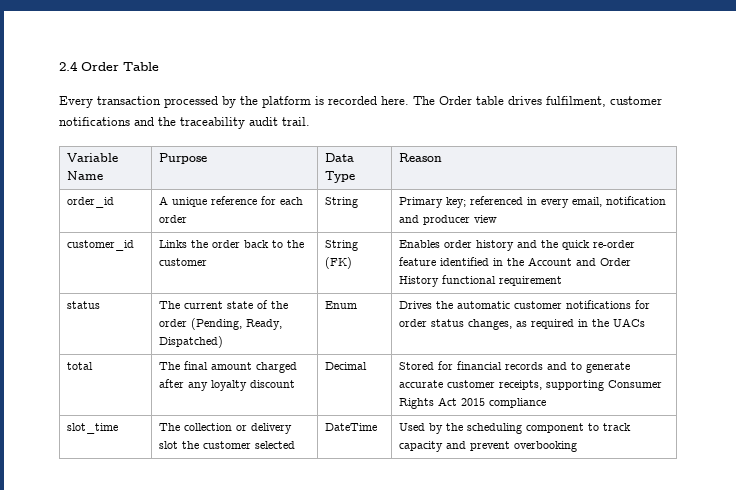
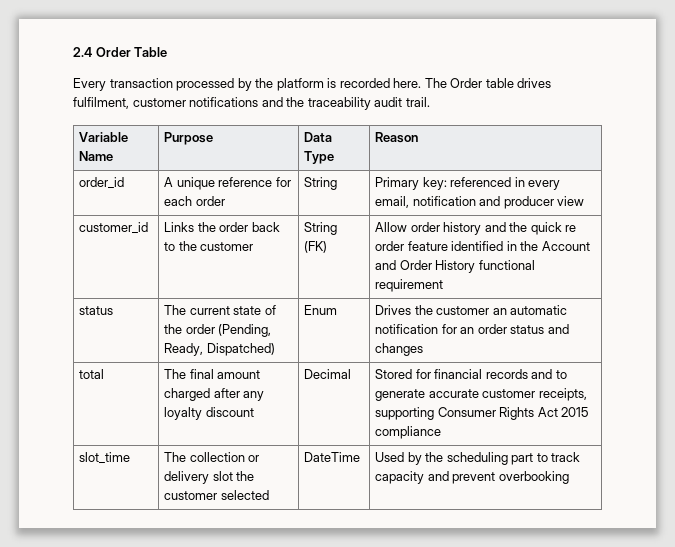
- order_id | A unique reference for each order | String | Primary key; referenced in every email, notification and producer view
+ order_id | A unique reference for each order | String | Primary key: referenced in every email, notification and producer view
- customer_id | Links the order back to the customer | String (FK) | Enables order history and the quick re-order feature identified in the Account and Order History functional requirement
+ customer_id | Links the order back to the customer | String (FK) | Allow order history and the quick re order feature identified in the Account and Order History functional requirement
- status | The current state of the order (Pending, Ready, Dispatched) | Enum | Drives the automatic customer notifications for order status changes, as required in the UACs
+ status | The current state of the order (Pending, Ready, Dispatched) | Enum | Drives the customer an automatic notification for an order status and changes
- slot_time | The collection or delivery slot the customer selected | DateTime | Used by the scheduling component to track capacity and prevent overbooking
+ slot_time | The collection or delivery slot the customer selected | DateTime | Used by the scheduling part to track capacity and prevent overbooking

